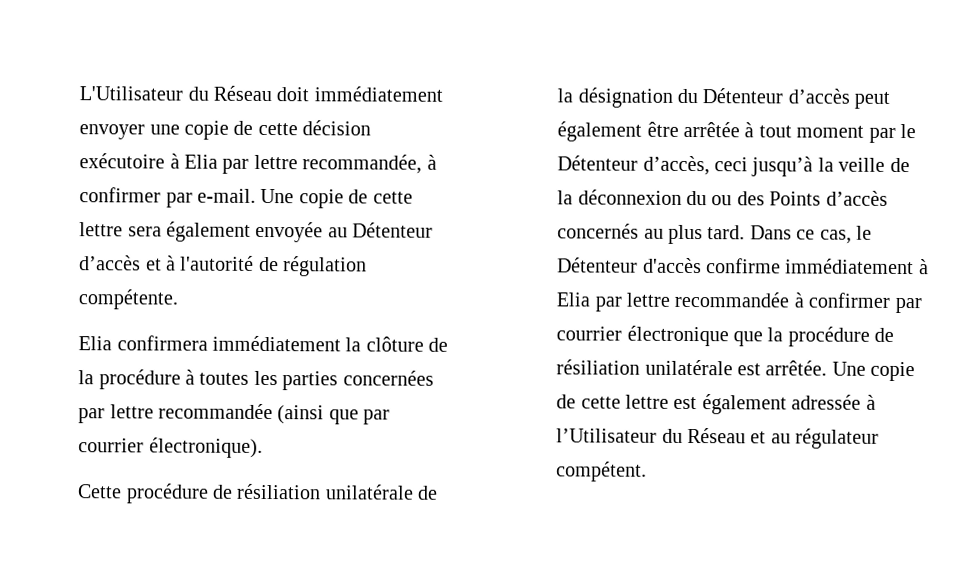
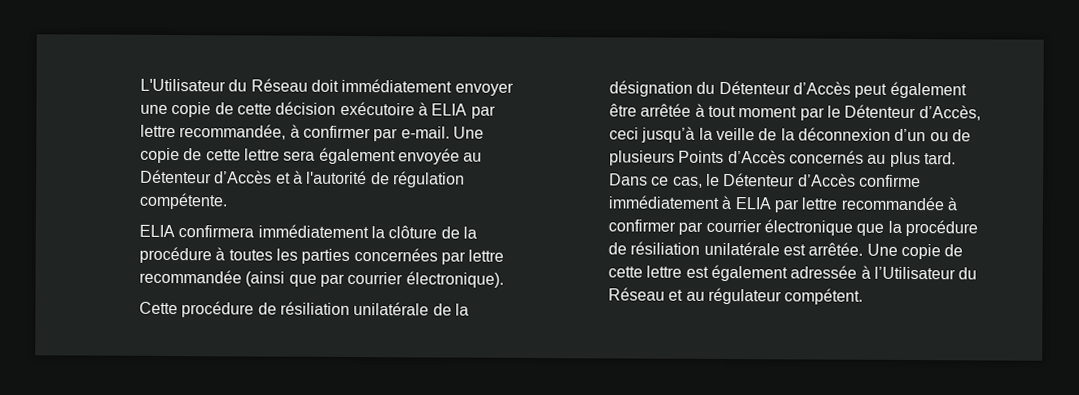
- L'Utilisateur du Réseau doit immédiatement envoyer une copie de cette décision exécutoire à Elia par lettre recommandée, à confirmer par e-mail.
+ L'Utilisateur du Réseau doit immédiatement envoyer une copie de cette décision exécutoire à ELIA par lettre recommandée, à confirmer par e-mail.
- Une copie de cette lettre sera également envoyée au Détenteur d’accès et à l'autorité de régulation compétente.
+ Une copie de cette lettre sera également envoyée au Détenteur d’Accès et à l'autorité de régulation compétente.
- Elia confirmera immédiatement la clôture de la procédure à toutes les parties concernées par lettre recommandée (ainsi que par courrier électronique).
+ ELIA confirmera immédiatement la clôture de la procédure à toutes les parties concernées par lettre recommandée (ainsi que par courrier électronique).
- Cette procédure de résiliation unilatérale de la désignation du Détenteur d’accès peut également être arrêtée à tout moment par le Détenteur d’accès, ceci jusqu’à la veille de la déconnexion du ou des Points d’accès concernés au plus tard.
+ Cette procédure de résiliation unilatérale de la désignation du Détenteur d’Accès peut également être arrêtée à tout moment par le Détenteur d’Accès, ceci jusqu’à la veille de la déconnexion d’un ou de plusieurs Points d’Accès concernés au plus tard.
- Dans ce cas, le Détenteur d'accès confirme immédiatement à Elia par lettre recommandée à confirmer par courrier électronique que la procédure de résiliation unilatérale est arrêtée.
+ Dans ce cas, le Détenteur d’Accès confirme immédiatement à ELIA par lettre recommandée à confirmer par courrier électronique que la procédure de résiliation unilatérale est arrêtée.

